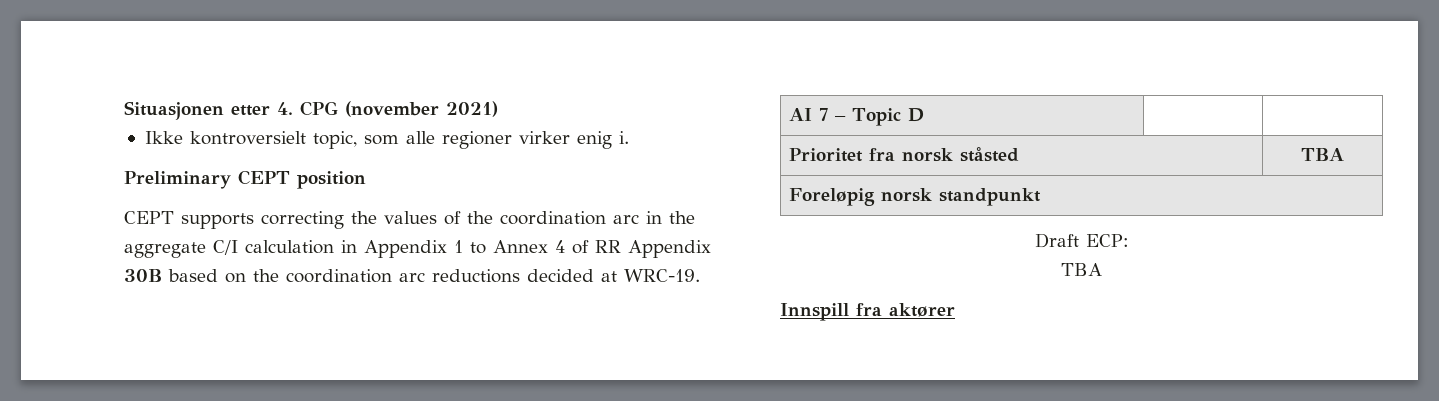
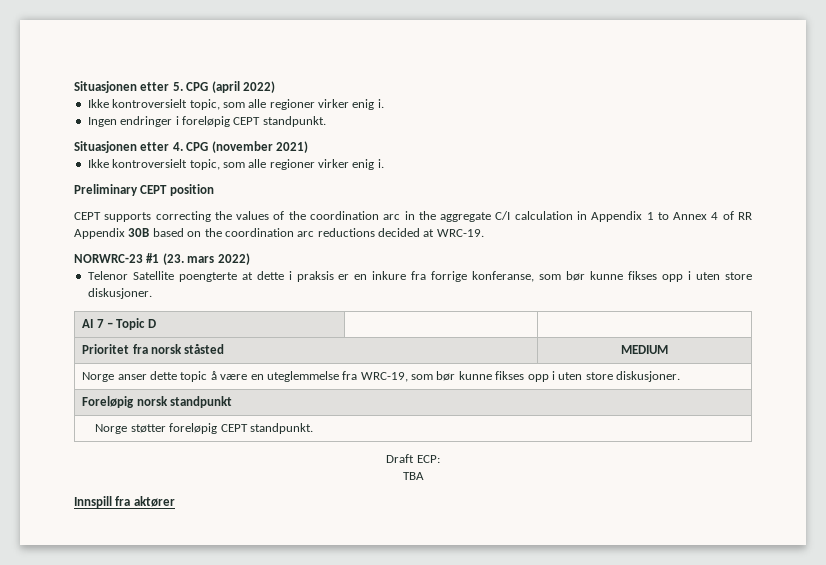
+ Situasjonen etter 5. CPG (april 2022)
+ Ikke kontroversielt topic, som alle regioner virker enig i.
+ Ingen endringer i foreløpig CEPT standpunkt.
+ NORWRC-23 #1 (23. mars 2022)
+ Telenor Satellite poengterte at dette i praksis er en inkure fra forrige konferanse, som bør kunne fikses opp i uten store diskusjoner.
- Prioritet fra norsk ståsted | TBA
+ Prioritet fra norsk ståsted | MEDIUM
+ Norge anser dette topic å være en uteglemmelse fra WRC-19, som bør kunne fikses opp i uten store diskusjoner.
  Foreløpig norsk standpunkt
+ Norge støtter foreløpig CEPT standpunkt.

